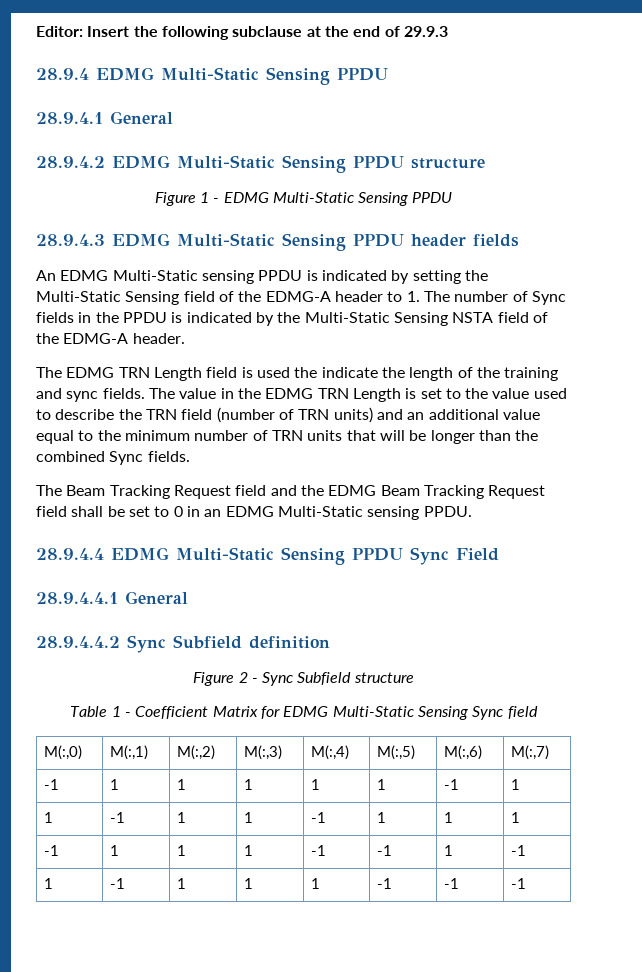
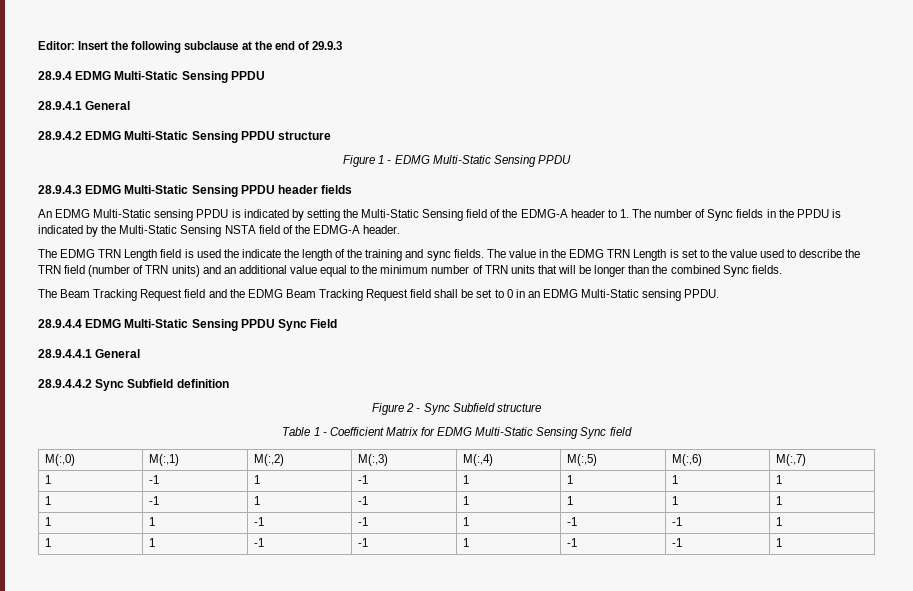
  M(:,0) | M(:,1) | M(:,2) | M(:,3) | M(:,4) | M(:,5) | M(:,6) | M(:,7)
- -1 | 1 | 1 | 1 | 1 | 1 | -1 | 1
- 1 | -1 | 1 | 1 | -1 | 1 | 1 | 1
- -1 | 1 | 1 | 1 | -1 | -1 | 1 | -1
- 1 | -1 | 1 | 1 | 1 | -1 | -1 | -1
+ 1 | -1 | 1 | -1 | 1 | 1 | 1 | 1
+ 1 | -1 | 1 | -1 | 1 | 1 | 1 | 1
+ 1 | 1 | -1 | -1 | 1 | -1 | -1 | 1
+ 1 | 1 | -1 | -1 | 1 | -1 | -1 | 1

